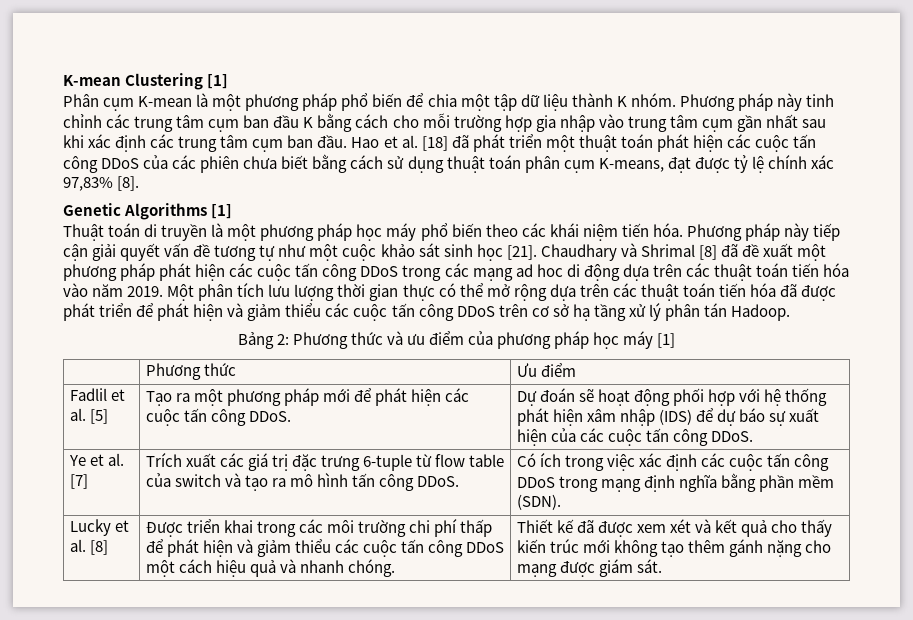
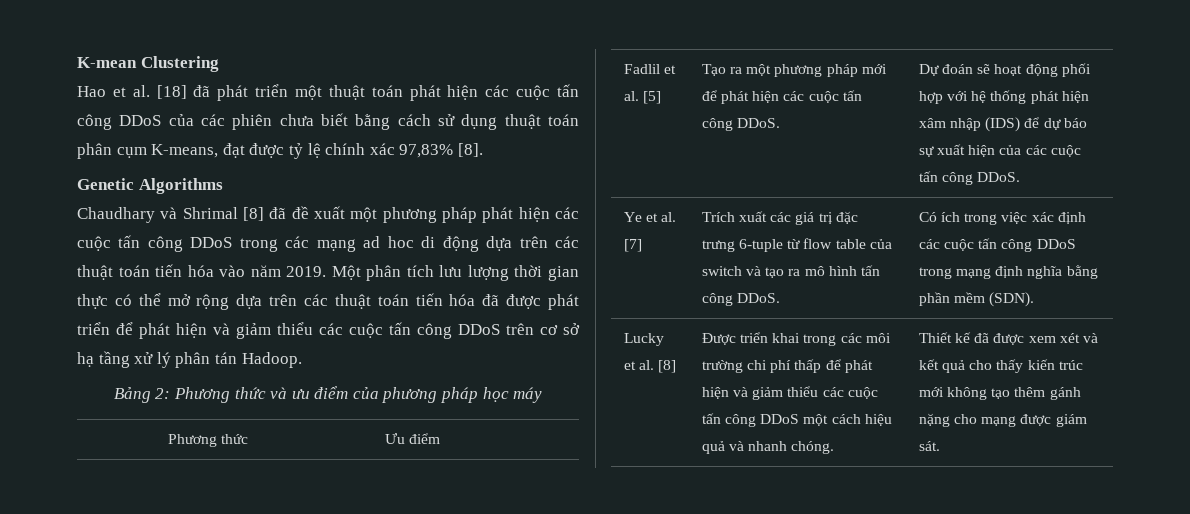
- K-mean Clustering [1]
- Phân cụm K-mean là một phương pháp phổ biến để chia một tập dữ liệu thành K nhóm. Phương pháp này tinh chỉnh các trung tâm cụm ban đầu K bằng cách cho mỗi trường hợp gia nhập vào trung tâm cụm gần nhất sau khi xác định các trung tâm cụm ban đầu. Hao et al. [18] đã phát triển một thuật toán phát hiện các cuộc tấn công DDoS của các phiên chưa biết bằng cách sử dụng thuật toán phân cụm K-means, đạt được tỷ lệ chính xác 97,83% [8].
+ K-mean Clustering
+ Hao et al. [18] đã phát triển một thuật toán phát hiện các cuộc tấn công DDoS của các phiên chưa biết bằng cách sử dụng thuật toán phân cụm K-means, đạt được tỷ lệ chính xác 97,83% [8].
- Genetic Algorithms [1]
- Thuật toán di truyền là một phương pháp học máy phổ biến theo các khái niệm tiến hóa. Phương pháp này tiếp cận giải quyết vấn đề tương tự như một cuộc khảo sát sinh học [21]. Chaudhary và Shrimal [8] đã đề xuất một phương pháp phát hiện các cuộc tấn công DDoS trong các mạng ad hoc di động dựa trên các thuật toán tiến hóa vào năm 2019.
+ Genetic Algorithms
+ Chaudhary và Shrimal [8] đã đề xuất một phương pháp phát hiện các cuộc tấn công DDoS trong các mạng ad hoc di động dựa trên các thuật toán tiến hóa vào năm 2019.
- Bảng 2: Phương thức và ưu điểm của phương pháp học máy [1]
+ Bảng 2: Phương thức và ưu điểm của phương pháp học máy

